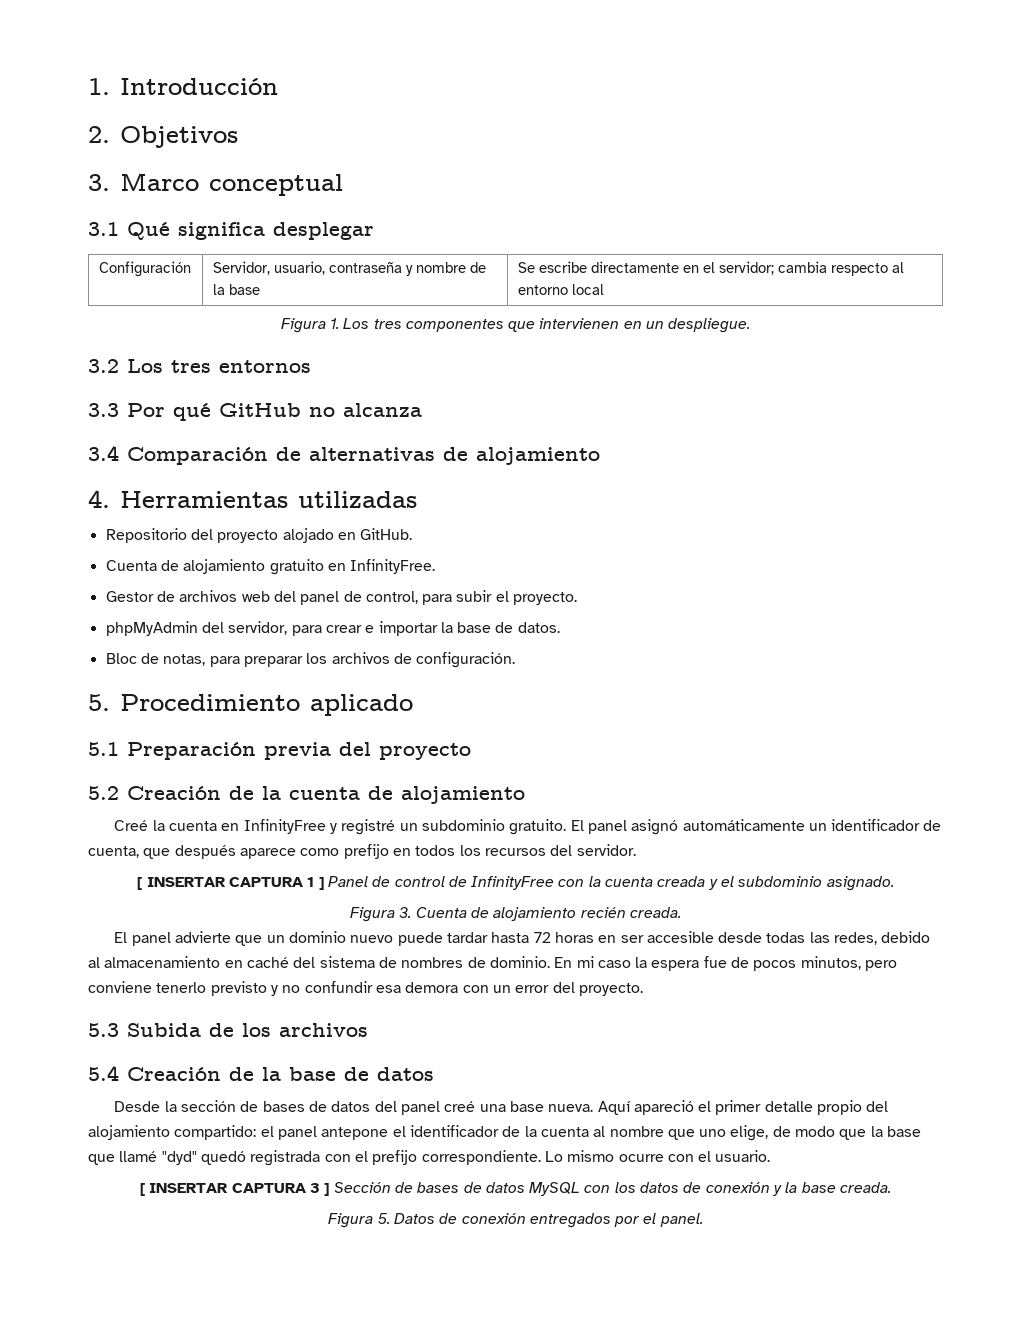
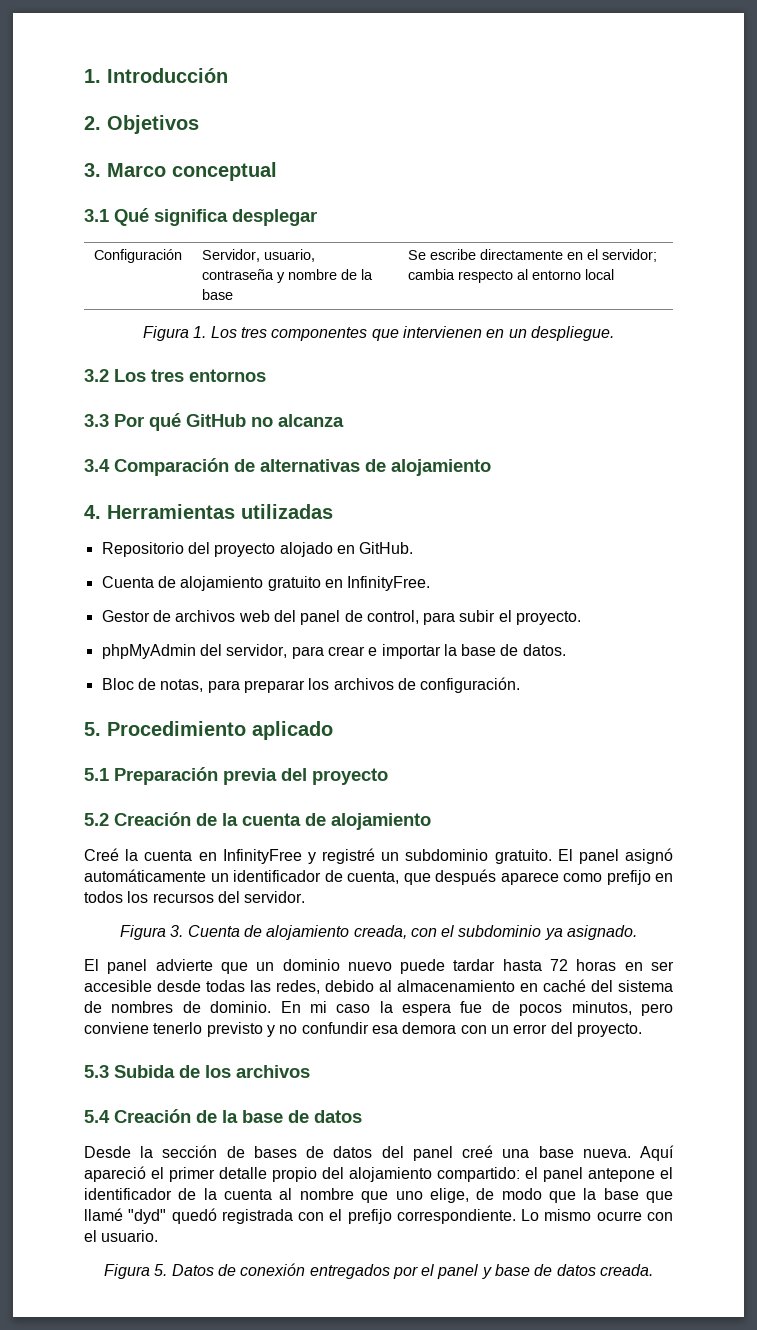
- [ INSERTAR CAPTURA 1 ] Panel de control de InfinityFree con la cuenta creada y el subdominio asignado.
- Figura 3. Cuenta de alojamiento recién creada.
+ Figura 3. Cuenta de alojamiento creada, con el subdominio ya asignado.
- [ INSERTAR CAPTURA 3 ] Sección de bases de datos MySQL con los datos de conexión y la base creada.
- Figura 5. Datos de conexión entregados por el panel.
+ Figura 5. Datos de conexión entregados por el panel y base de datos creada.

